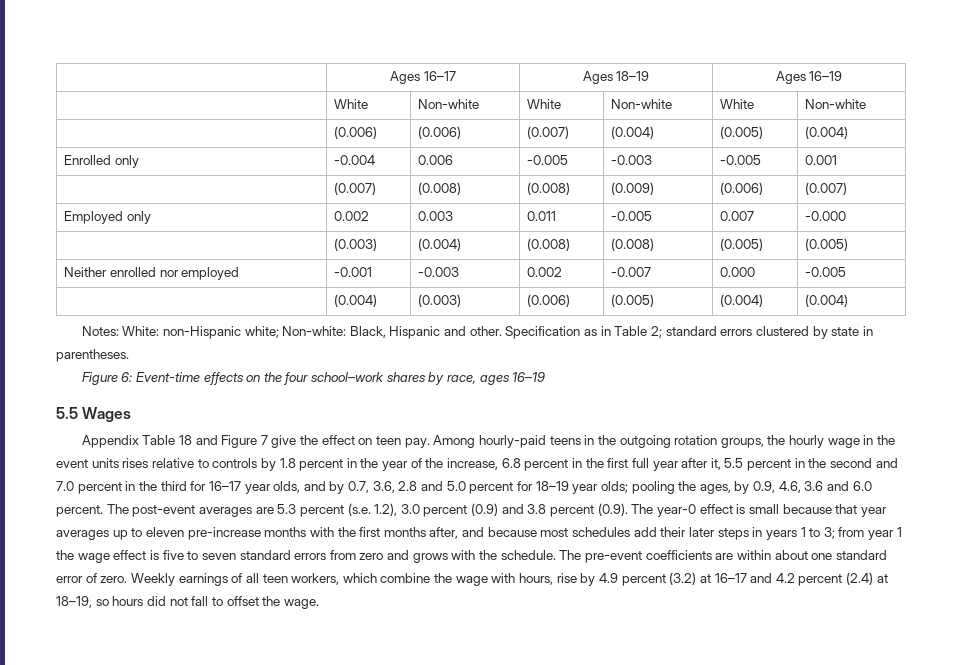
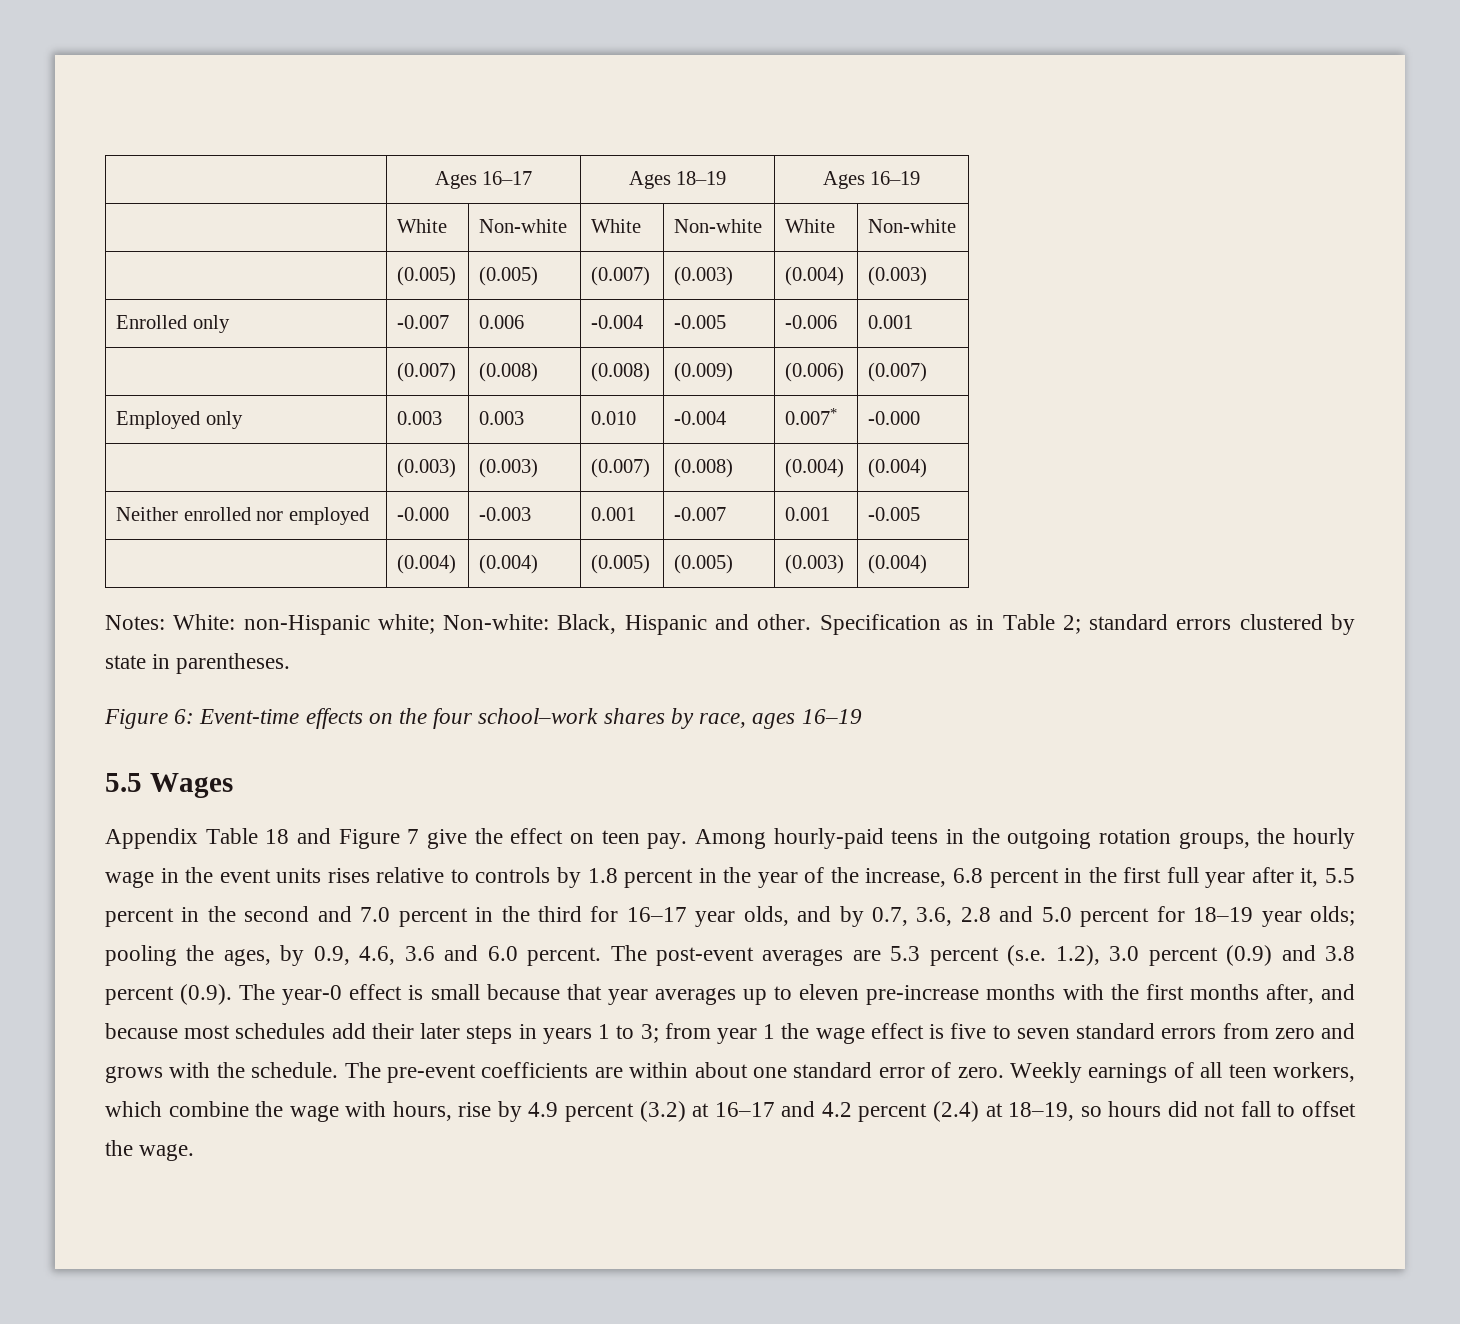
- | (0.006) | (0.006) | (0.007) | (0.004) | (0.005) | (0.004)
+ | (0.005) | (0.005) | (0.007) | (0.003) | (0.004) | (0.003)
- Enrolled only | -0.004 | 0.006 | -0.005 | -0.003 | -0.005 | 0.001
+ Enrolled only | -0.007 | 0.006 | -0.004 | -0.005 | -0.006 | 0.001
- Employed only | 0.002 | 0.003 | 0.011 | -0.005 | 0.007 | -0.000
+ Employed only | 0.003 | 0.003 | 0.010 | -0.004 | 0.007* | -0.000
- | (0.003) | (0.004) | (0.008) | (0.008) | (0.005) | (0.005)
+ | (0.003) | (0.003) | (0.007) | (0.008) | (0.004) | (0.004)
- Neither enrolled nor employed | -0.001 | -0.003 | 0.002 | -0.007 | 0.000 | -0.005
+ Neither enrolled nor employed | -0.000 | -0.003 | 0.001 | -0.007 | 0.001 | -0.005
- | (0.004) | (0.003) | (0.006) | (0.005) | (0.004) | (0.004)
+ | (0.004) | (0.004) | (0.005) | (0.005) | (0.003) | (0.004)

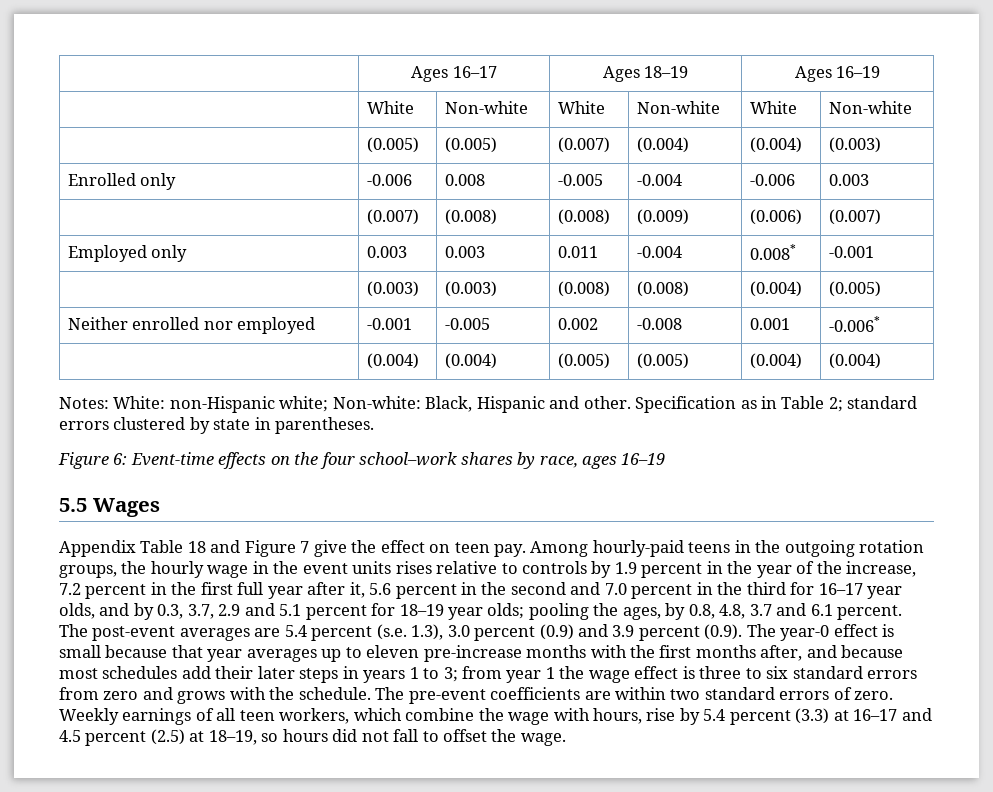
- | (0.005) | (0.005) | (0.007) | (0.003) | (0.004) | (0.003)
+ | (0.005) | (0.005) | (0.007) | (0.004) | (0.004) | (0.003)
- Enrolled only | -0.007 | 0.006 | -0.004 | -0.005 | -0.006 | 0.001
+ Enrolled only | -0.006 | 0.008 | -0.005 | -0.004 | -0.006 | 0.003
- Employed only | 0.003 | 0.003 | 0.010 | -0.004 | 0.007* | -0.000
+ Employed only | 0.003 | 0.003 | 0.011 | -0.004 | 0.008* | -0.001
- | (0.003) | (0.003) | (0.007) | (0.008) | (0.004) | (0.004)
+ | (0.003) | (0.003) | (0.008) | (0.008) | (0.004) | (0.005)
- Neither enrolled nor employed | -0.000 | -0.003 | 0.001 | -0.007 | 0.001 | -0.005
+ Neither enrolled nor employed | -0.001 | -0.005 | 0.002 | -0.008 | 0.001 | -0.006*
- | (0.004) | (0.004) | (0.005) | (0.005) | (0.003) | (0.004)
+ | (0.004) | (0.004) | (0.005) | (0.005) | (0.004) | (0.004)
- Among hourly-paid teens in the outgoing rotation groups, the hourly wage in the event units rises relative to controls by 1.8 percent in the year of the increase, 6.8 percent in the first full year after it, 5.5 percent in the second and 7.0 percent in the third for 16–17 year olds, and by 0.7, 3.6, 2.8 and 5.0 percent for 18–19 year olds;
+ Among hourly-paid teens in the outgoing rotation groups, the hourly wage in the event units rises relative to controls by 1.9 percent in the year of the increase, 7.2 percent in the first full year after it, 5.6 percent in the second and 7.0 percent in the third for 16–17 year olds, and by 0.3, 3.7, 2.9 and 5.1 percent for 18–19 year olds;
- pooling the ages, by 0.9, 4.6, 3.6 and 6.0 percent.
+ pooling the ages, by 0.8, 4.8, 3.7 and 6.1 percent.
- The post-event averages are 5.3 percent (s.e. 1.2), 3.0 percent (0.9) and 3.8 percent (0.9). The year-0 effect is small because that year averages up to eleven pre-increase months with the first months after, and because most schedules add their later steps in years 1 to 3; from year 1 the wage effect is five to seven standard errors from zero and grows with the schedule.
+ The post-event averages are 5.4 percent (s.e. 1.3), 3.0 percent (0.9) and 3.9 percent (0.9). The year-0 effect is small because that year averages up to eleven pre-increase months with the first months after, and because most schedules add their later steps in years 1 to 3; from year 1 the wage effect is three to six standard errors from zero and grows with the schedule.
- The pre-event coefficients are within about one standard error of zero.
+ The pre-event coefficients are within two standard errors of zero.
- Weekly earnings of all teen workers, which combine the wage with hours, rise by 4.9 percent (3.2) at 16–17 and 4.2 percent (2.4) at 18–19, so hours did not fall to offset the wage.
+ Weekly earnings of all teen workers, which combine the wage with hours, rise by 5.4 percent (3.3) at 16–17 and 4.5 percent (2.5) at 18–19, so hours did not fall to offset the wage.

